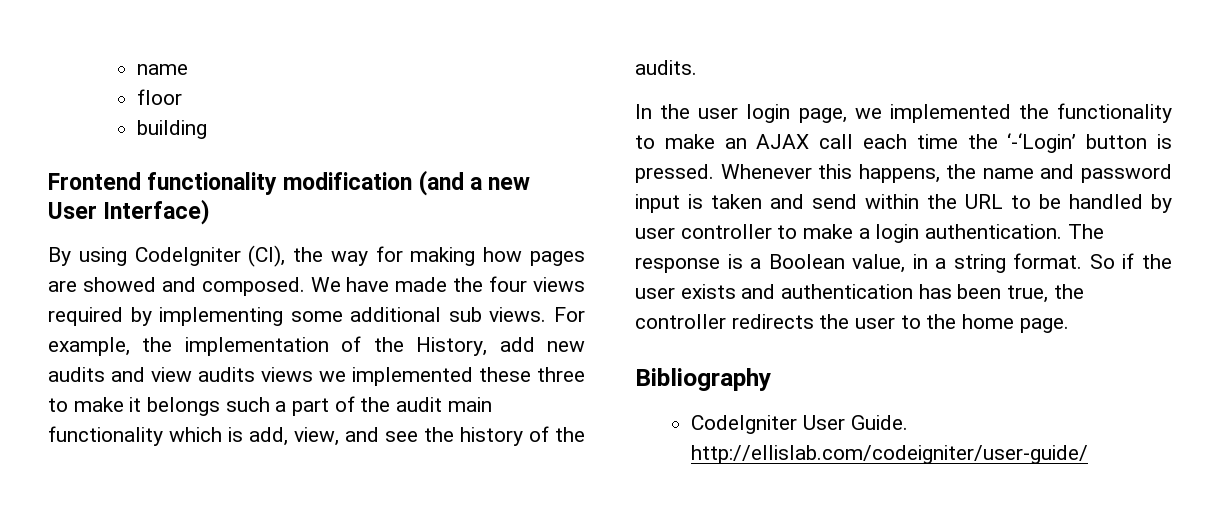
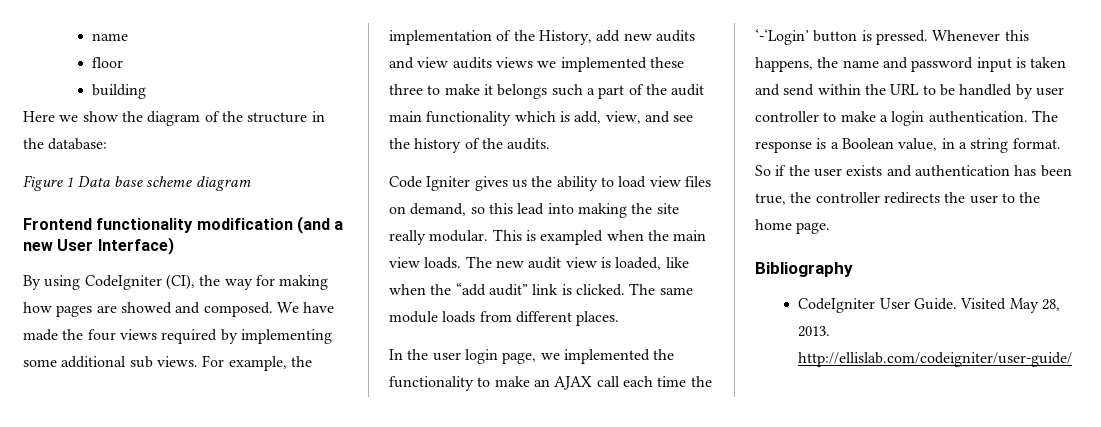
+ Here we show the diagram of the structure in the database:
+ Figure 1 Data base scheme diagram
+ Code Igniter gives us the ability to load view files on demand, so this lead into making the site really modular. This is exampled when the main view loads. The new audit view is loaded, like when the “add audit” link is clicked. The same module loads from different places.
- CodeIgniter User Guide. http://ellislab.com/codeigniter/user-guide/
+ CodeIgniter User Guide. Visited May 28, 2013. http://ellislab.com/codeigniter/user-guide/

